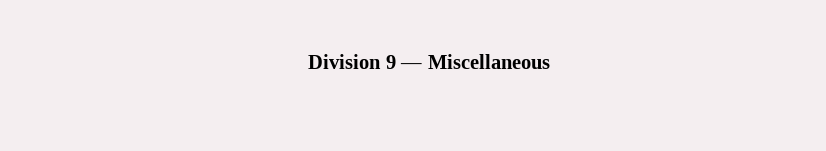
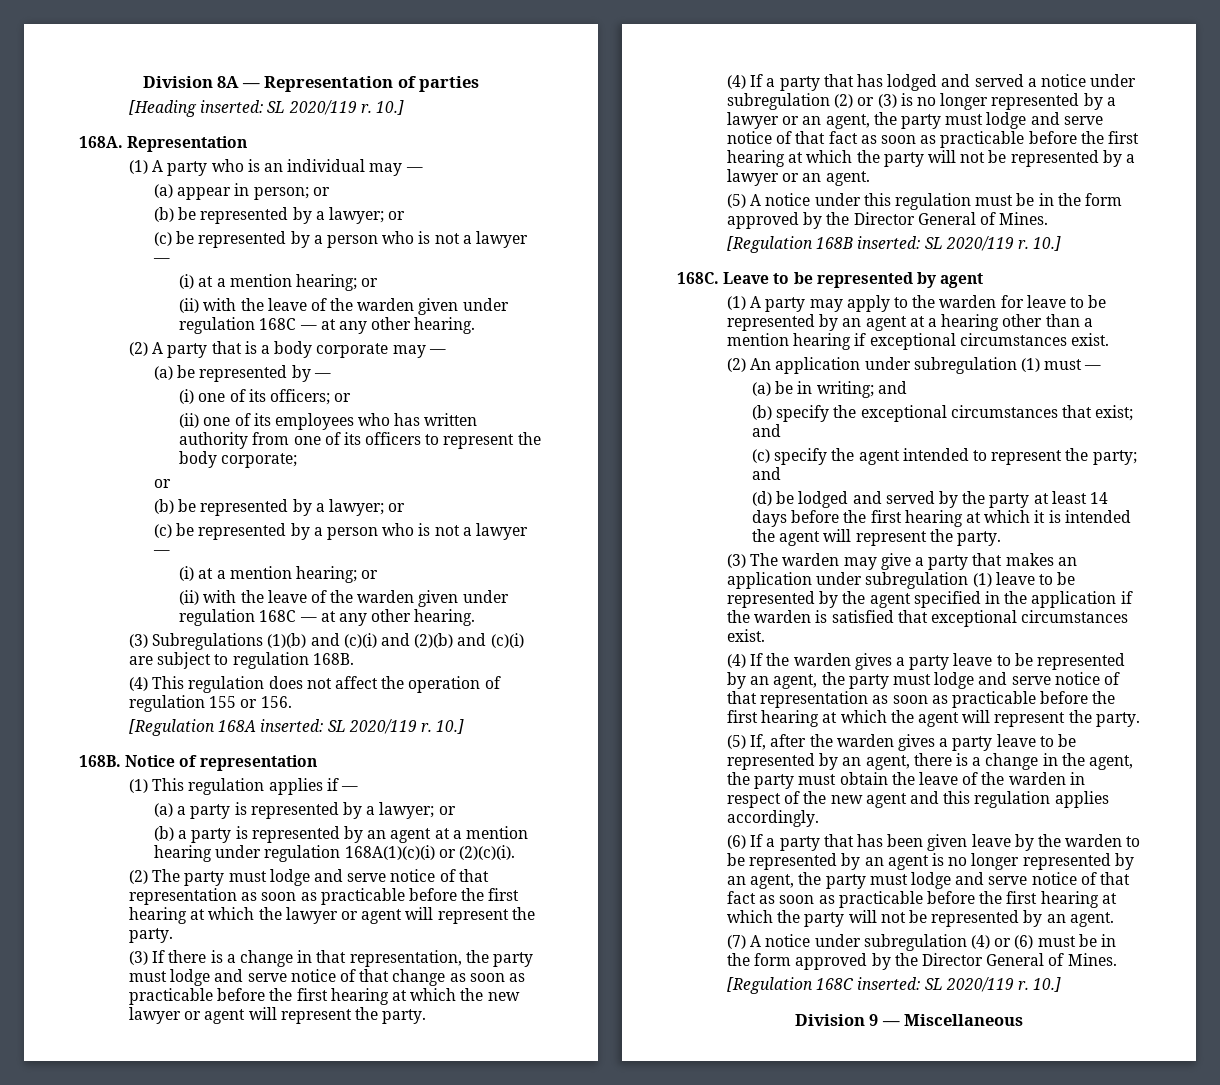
+ Division 8A — Representation of parties
+ [Heading inserted: SL 2020/119 r. 10.]
+ 168A. Representation
+ (1) A party who is an individual may —
+ (a) appear in person; or
+ (b) be represented by a lawyer; or
+ (c) be represented by a person who is not a lawyer —
+ (i) at a mention hearing; or
+ (ii) with the leave of the warden given under regulation 168C — at any other hearing.
+ (2) A party that is a body corporate may —
+ (a) be represented by —
+ (i) one of its officers; or
+ (ii) one of its employees who has written authority from one of its officers to represent the body corporate;
+ or
+ (b) be represented by a lawyer; or
+ (c) be represented by a person who is not a lawyer —
+ (i) at a mention hearing; or
+ (ii) with the leave of the warden given under regulation 168C — at any other hearing.
+ (3) Subregulations (1)(b) and (c)(i) and (2)(b) and (c)(i) are subject to regulation 168B.
+ (4) This regulation does not affect the operation of regulation 155 or 156.
+ [Regulation 168A inserted: SL 2020/119 r. 10.]
+ 168B. Notice of representation
+ (1) This regulation applies if —
+ (a) a party is represented by a lawyer; or
+ (b) a party is represented by an agent at a mention hearing under regulation 168A(1)(c)(i) or (2)(c)(i).
+ (2) The party must lodge and serve notice of that representation as soon as practicable before the first hearing at which the lawyer or agent will represent the party.
+ (3) If there is a change in that representation, the party must lodge and serve notice of that change as soon as practicable before the first hearing at which the new lawyer or agent will represent the party.
+ (4) If a party that has lodged and served a notice under subregulation (2) or (3) is no longer represented by a lawyer or an agent, the party must lodge and serve notice of that fact as soon as practicable before the first hearing at which the party will not be represented by a lawyer or an agent.
+ (5) A notice under this regulation must be in the form approved by the Director General of Mines.
+ [Regulation 168B inserted: SL 2020/119 r. 10.]
+ 168C. Leave to be represented by agent
+ (1) A party may apply to the warden for leave to be represented by an agent at a hearing other than a mention hearing if exceptional circumstances exist.
+ (2) An application under subregulation (1) must —
+ (a) be in writing; and
+ (b) specify the exceptional circumstances that exist; and
+ (c) specify the agent intended to represent the party; and
+ (d) be lodged and served by the party at least 14 days before the first hearing at which it is intended the agent will represent the party.
+ (3) The warden may give a party that makes an application under subregulation (1) leave to be represented by the agent specified in the application if the warden is satisfied that exceptional circumstances exist.
+ (4) If the warden gives a party leave to be represented by an agent, the party must lodge and serve notice of that representation as soon as practicable before the first hearing at which the agent will represent the party.
+ (5) If, after the warden gives a party leave to be represented by an agent, there is a change in the agent, the party must obtain the leave of the warden in respect of the new agent and this regulation applies accordingly.
+ (6) If a party that has been given leave by the warden to be represented by an agent is no longer represented by an agent, the party must lodge and serve notice of that fact as soon as practicable before the first hearing at which the party will not be represented by an agent.
+ (7) A notice under subregulation (4) or (6) must be in the form approved by the Director General of Mines.
+ [Regulation 168C inserted: SL 2020/119 r. 10.]

